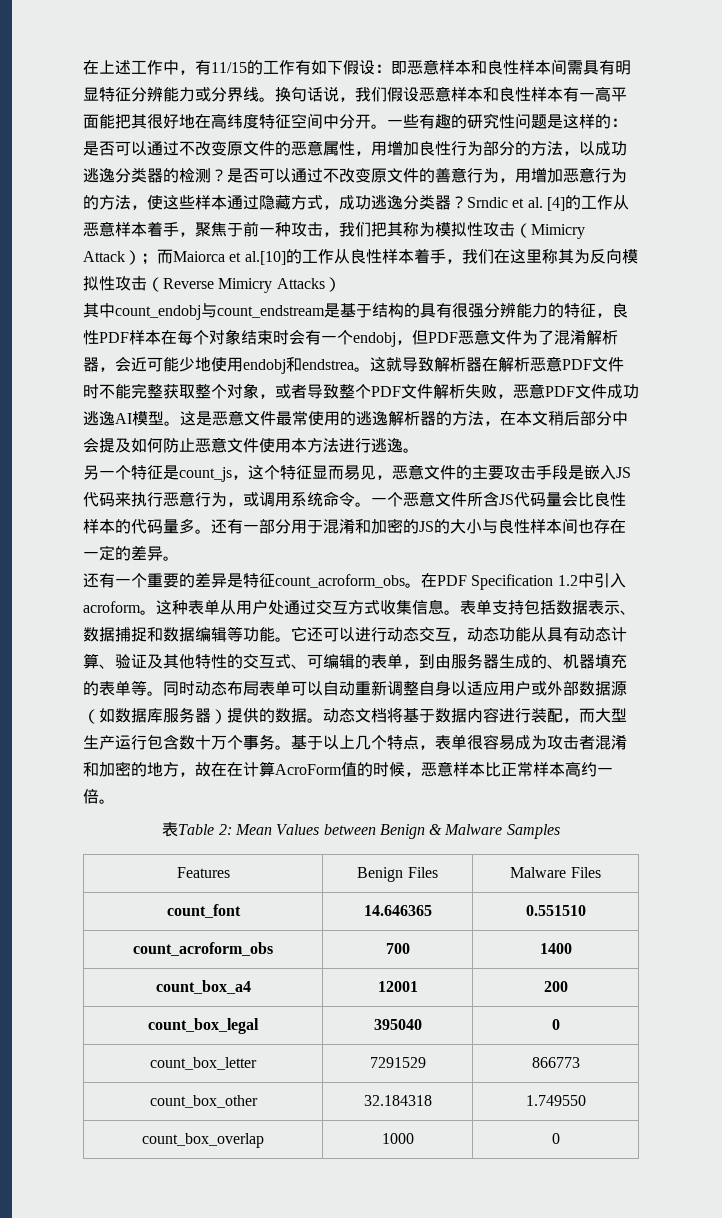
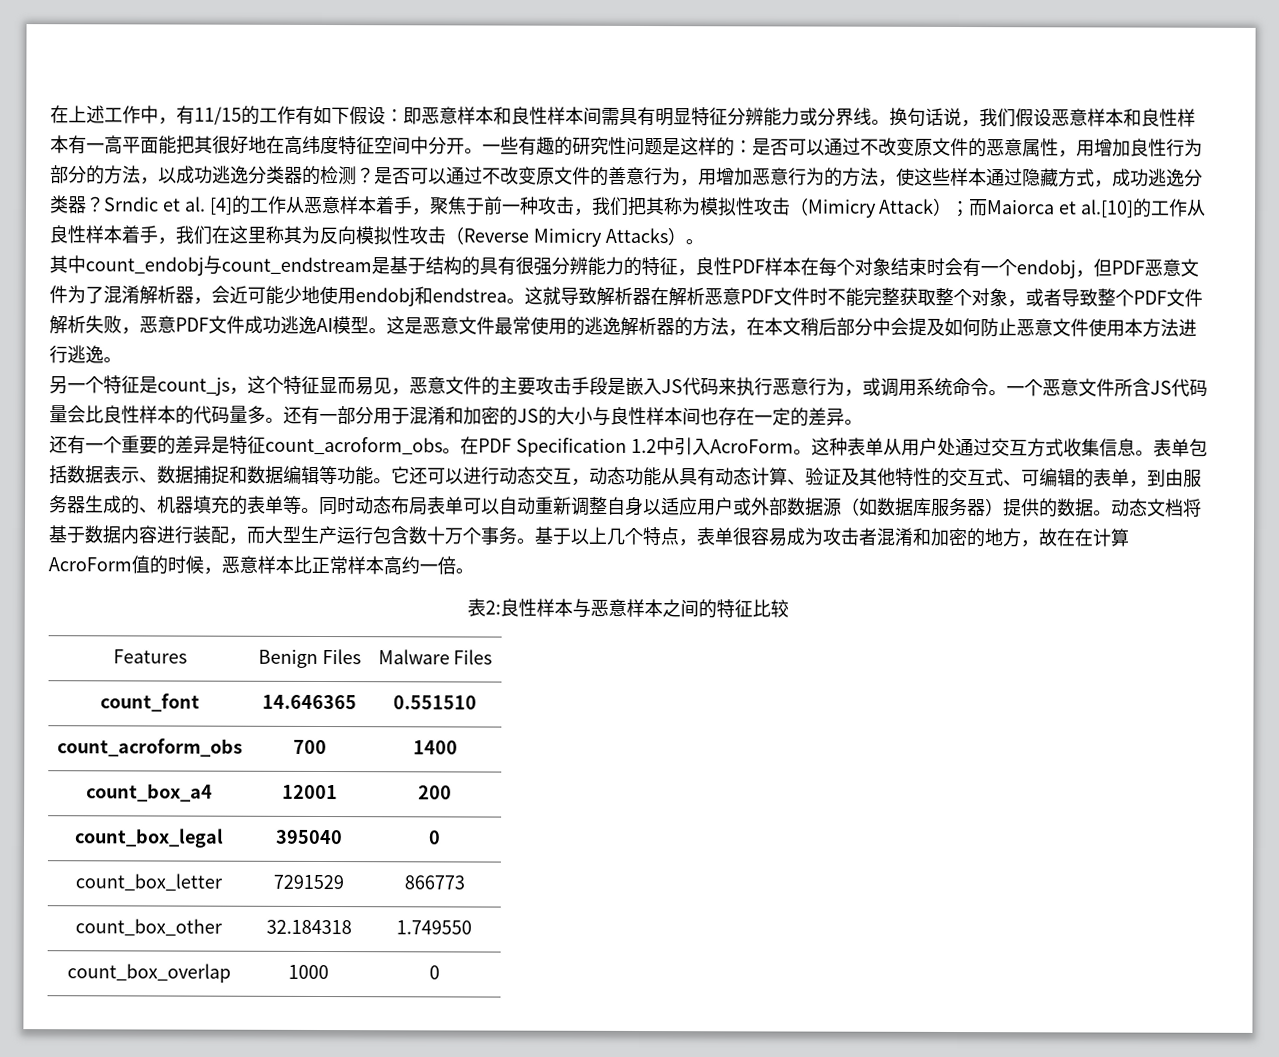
- Srndic et al. [4]的工作从恶意样本着手，聚焦于前一种攻击，我们把其称为模拟性攻击（Mimicry Attack）；而Maiorca et al.[10]的工作从良性样本着手，我们在这里称其为反向模拟性攻击（Reverse Mimicry Attacks）
+ Srndic et al. [4]的工作从恶意样本着手，聚焦于前一种攻击，我们把其称为模拟性攻击（Mimicry Attack）；而Maiorca et al.[10]的工作从良性样本着手，我们在这里称其为反向模拟性攻击（Reverse Mimicry Attacks）。
- 在PDF Specification 1.2中引入acroform。
+ 在PDF Specification 1.2中引入AcroForm。
- 表单支持包括数据表示、数据捕捉和数据编辑等功能。
+ 表单包括数据表示、数据捕捉和数据编辑等功能。
- 表Table 2: Mean Values between Benign & Malware Samples
+ 表2:良性样本与恶意样本之间的特征比较

